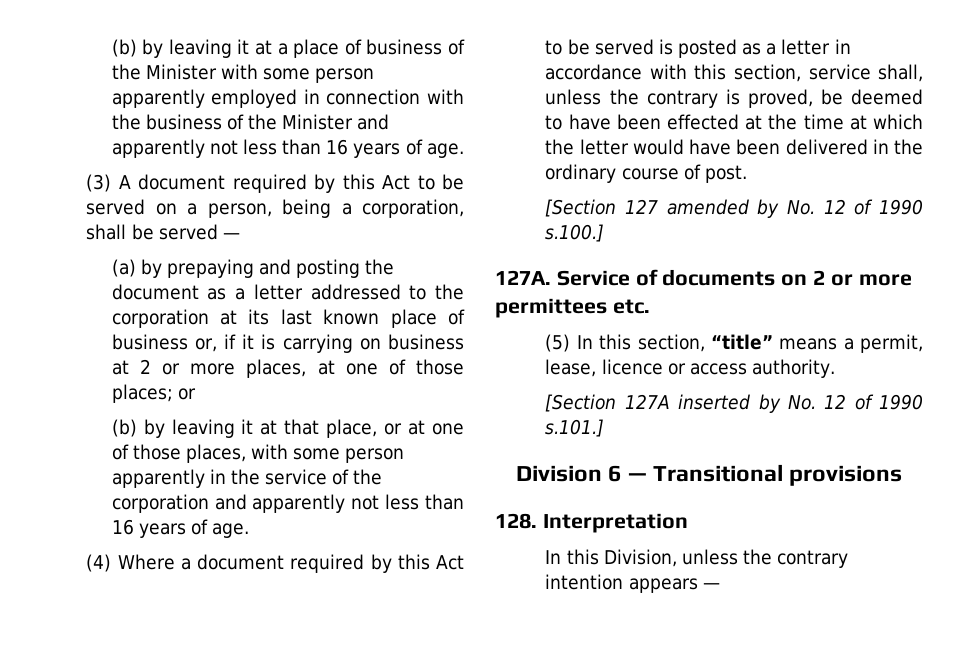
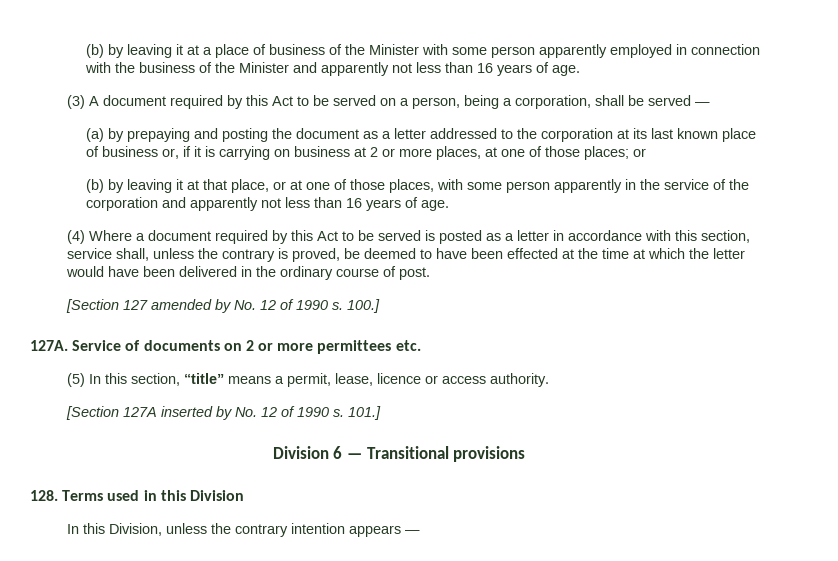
- [Section 127 amended by No. 12 of 1990 s.100.]
+ [Section 127 amended by No. 12 of 1990 s. 100.]
- [Section 127A inserted by No. 12 of 1990 s.101.]
+ [Section 127A inserted by No. 12 of 1990 s. 101.]
- 128. Interpretation
+ 128. Terms used in this Division

